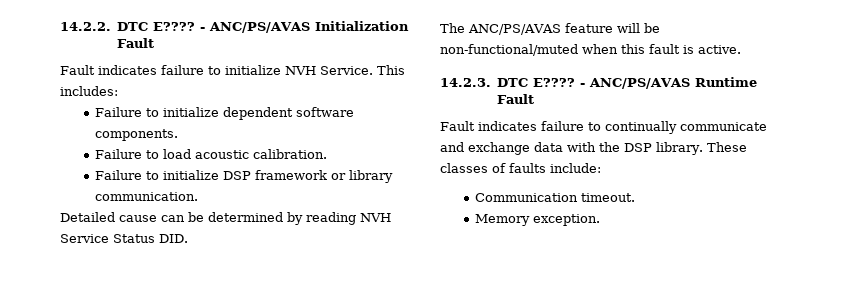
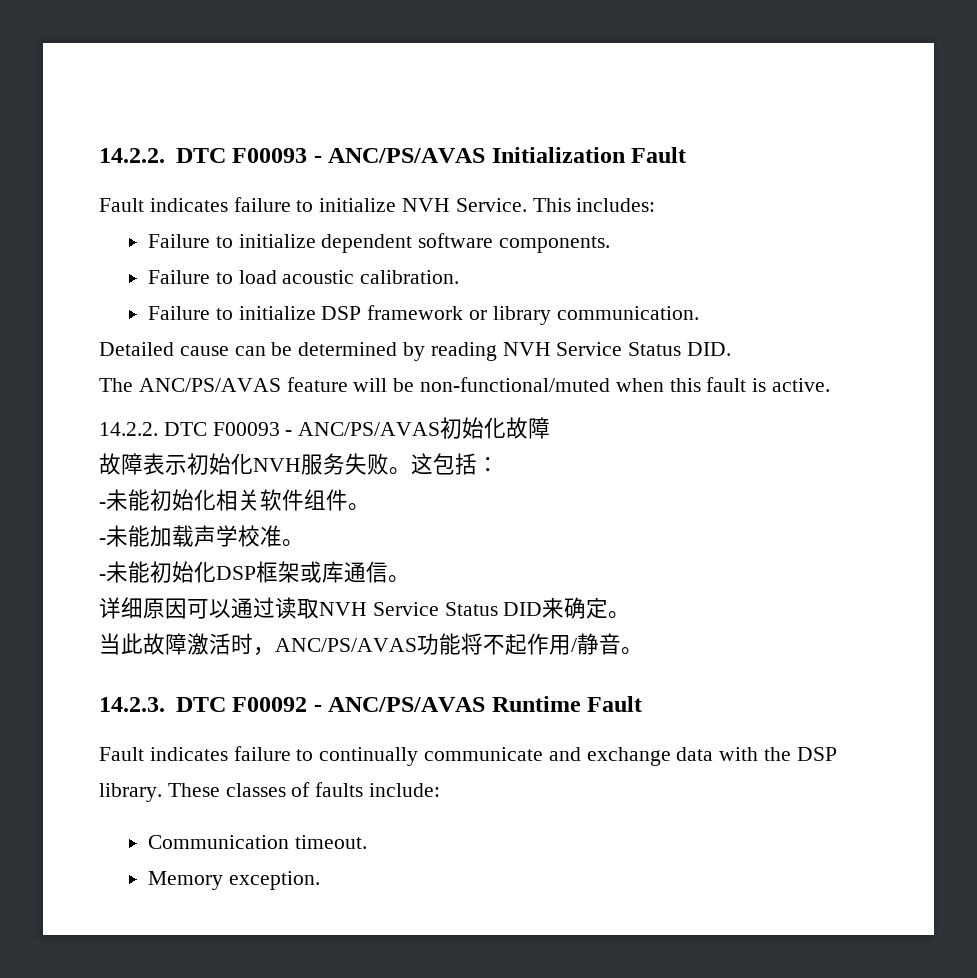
- 14.2.2. DTC E???? - ANC/PS/AVAS Initialization Fault
+ 14.2.2. DTC F00093 - ANC/PS/AVAS Initialization Fault
+ 14.2.2. DTC F00093 - ANC/PS/AVAS初始化故障
+ 故障表示初始化NVH服务失败。这包括：
+ -未能初始化相关软件组件。
+ -未能加载声学校准。
+ -未能初始化DSP框架或库通信。
+ 详细原因可以通过读取NVH Service Status DID来确定。
+ 当此故障激活时，ANC/PS/AVAS功能将不起作用/静音。
- 14.2.3. DTC E???? - ANC/PS/AVAS Runtime Fault
+ 14.2.3. DTC F00092 - ANC/PS/AVAS Runtime Fault

